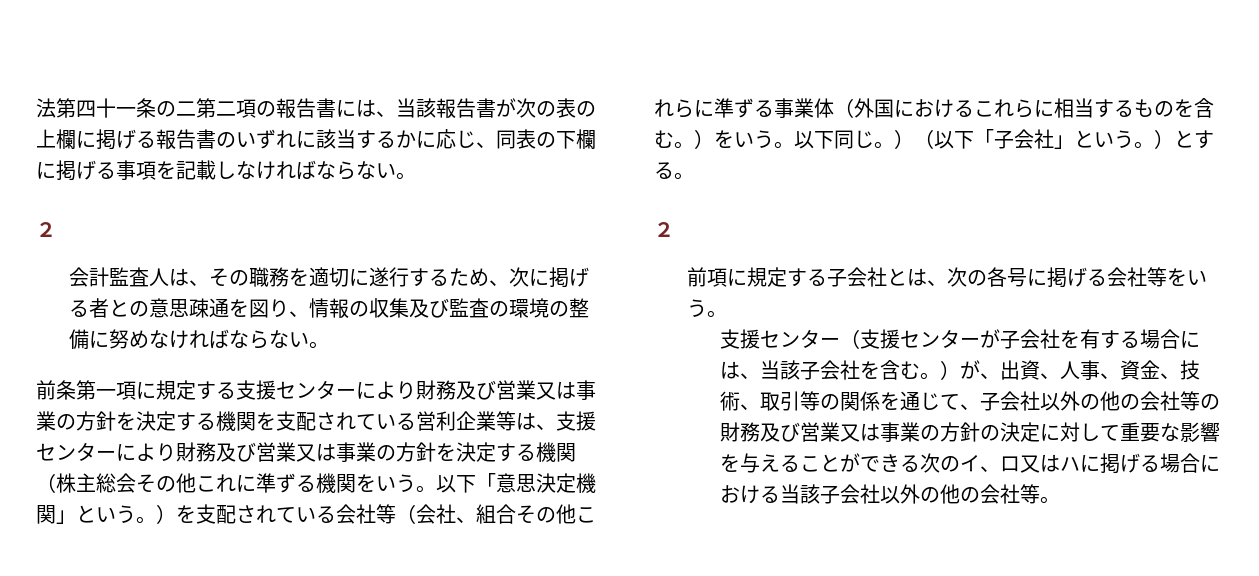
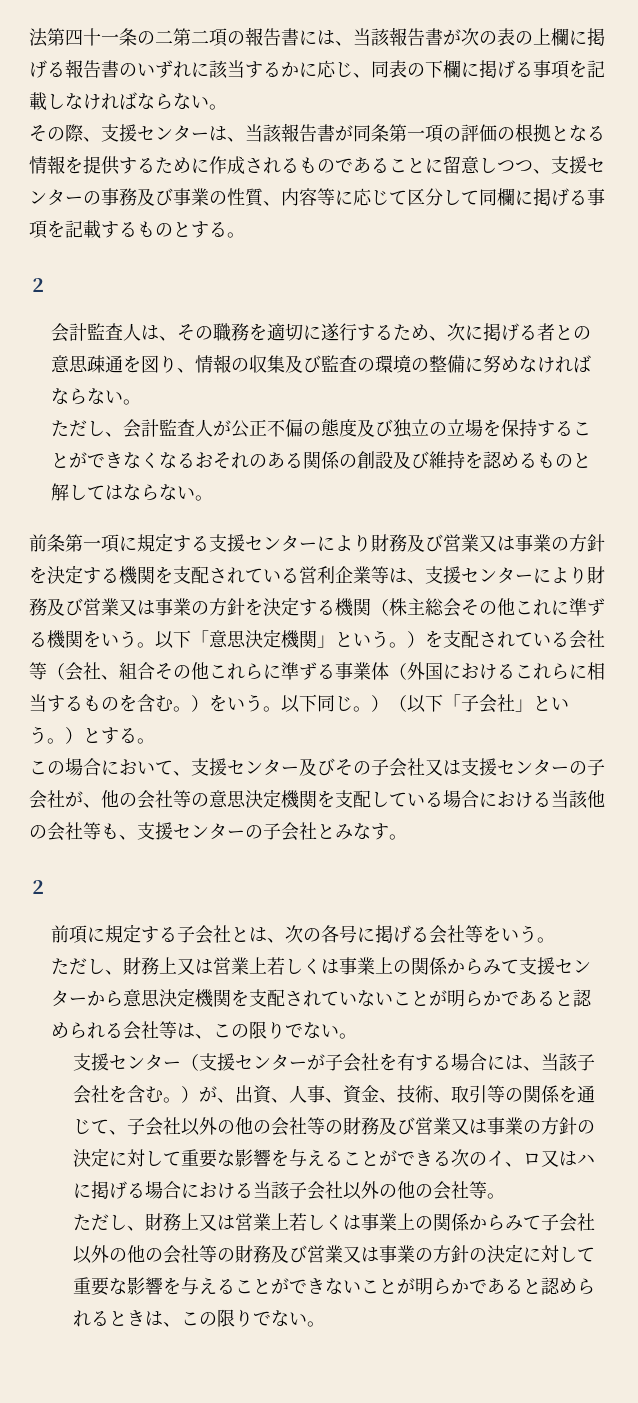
+ その際、支援センターは、当該報告書が同条第一項の評価の根拠となる情報を提供するために作成されるものであることに留意しつつ、支援センターの事務及び事業の性質、内容等に応じて区分して同欄に掲げる事項を記載するものとする。
+ ただし、会計監査人が公正不偏の態度及び独立の立場を保持することができなくなるおそれのある関係の創設及び維持を認めるものと解してはならない。
+ この場合において、支援センター及びその子会社又は支援センターの子会社が、他の会社等の意思決定機関を支配している場合における当該他の会社等も、支援センターの子会社とみなす。
+ ただし、財務上又は営業上若しくは事業上の関係からみて支援センターから意思決定機関を支配されていないことが明らかであると認められる会社等は、この限りでない。
+ ただし、財務上又は営業上若しくは事業上の関係からみて子会社以外の他の会社等の財務及び営業又は事業の方針の決定に対して重要な影響を与えることができないことが明らかであると認められるときは、この限りでない。

